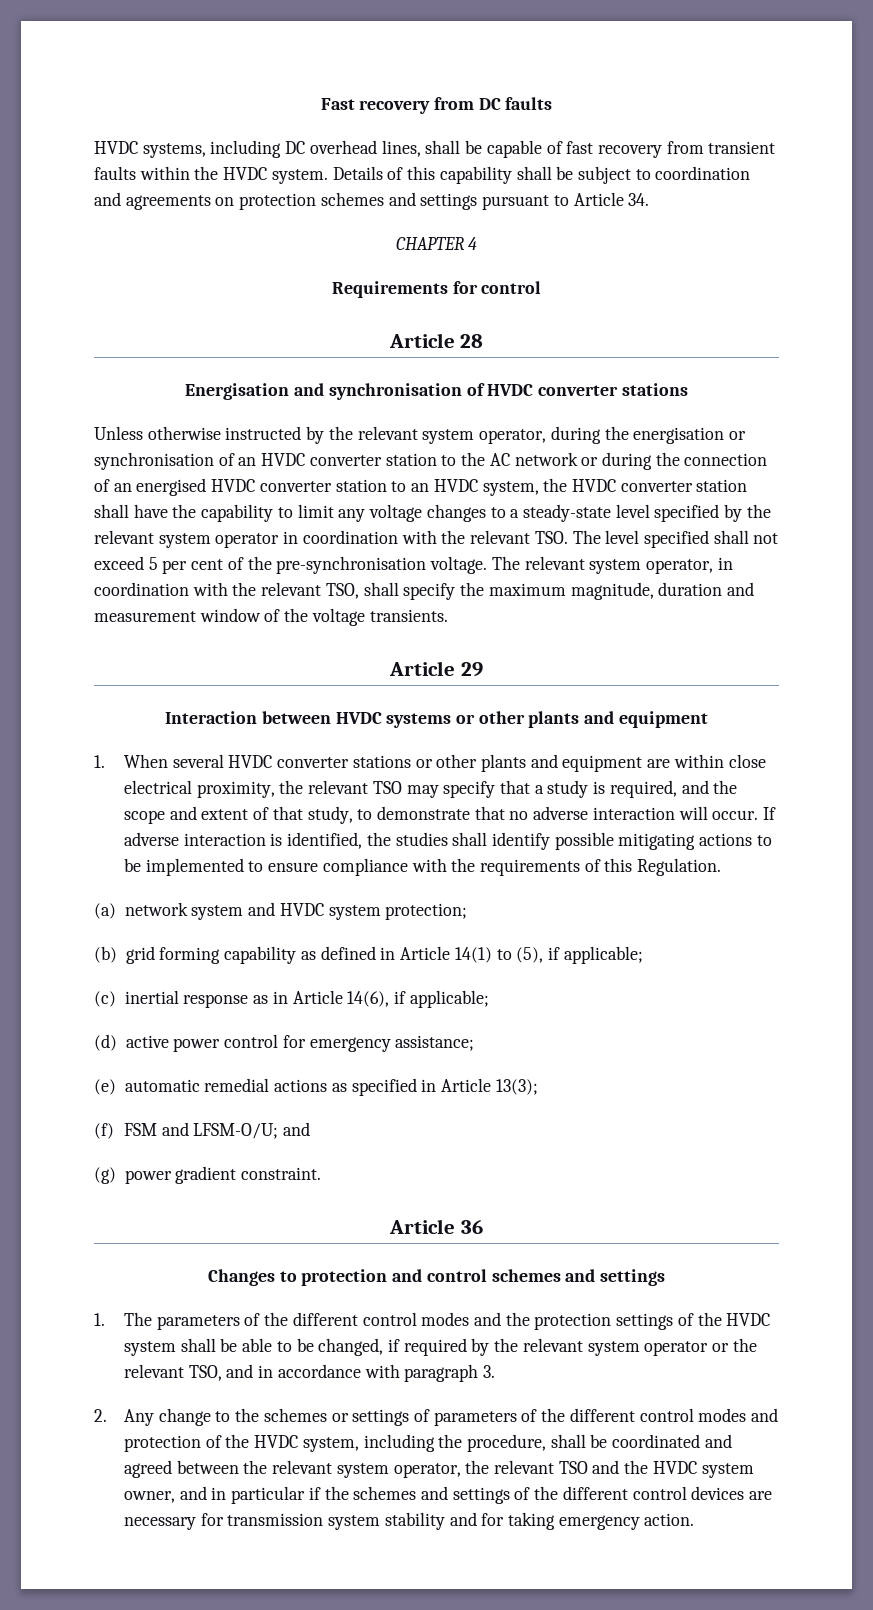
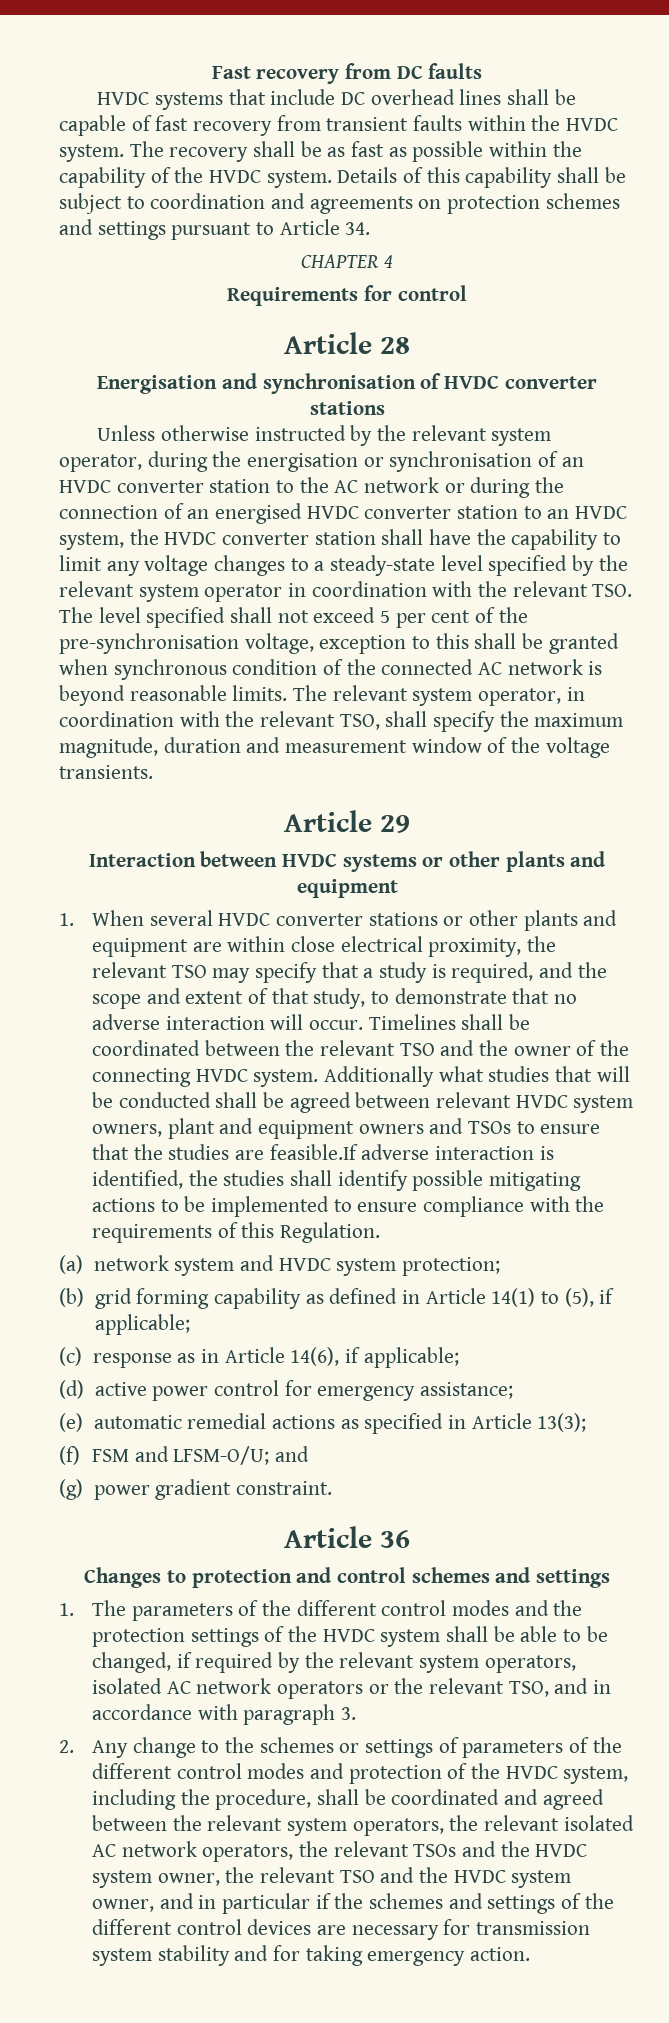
- HVDC systems, including DC overhead lines, shall be capable of fast recovery from transient faults within the HVDC system.
+ HVDC systems that include DC overhead lines shall be capable of fast recovery from transient faults within the HVDC system.
+ The recovery shall be as fast as possible within the capability of the HVDC system.
- Unless otherwise instructed by the relevant system operator, during the energisation or synchronisation of an HVDC converter station to the AC network or during the connection of an energised HVDC converter station to an HVDC system, the HVDC converter station shall have the capability to limit any voltage changes to a steady-state level specified by the relevant system operator in coordination with the relevant TSO. The level specified shall not exceed 5 per cent of the pre-synchronisation voltage.
+ Unless otherwise instructed by the relevant system operator, during the energisation or synchronisation of an HVDC converter station to the AC network or during the connection of an energised HVDC converter station to an HVDC system, the HVDC converter station shall have the capability to limit any voltage changes to a steady-state level specified by the relevant system operator in coordination with the relevant TSO. The level specified shall not exceed 5 per cent of the pre-synchronisation voltage, exception to this shall be granted when synchronous condition of the connected AC network is beyond reasonable limits.
- If adverse interaction is identified, the studies shall identify possible mitigating actions to be implemented to ensure compliance with the requirements of this Regulation.
+ Timelines shall be coordinated between the relevant TSO and the owner of the connecting HVDC system. Additionally what studies that will be conducted shall be agreed between relevant HVDC system owners, plant and equipment owners and TSOs to ensure that the studies are feasible.If adverse interaction is identified, the studies shall identify possible mitigating actions to be implemented to ensure compliance with the requirements of this Regulation.
- (c) inertial response as in Article 14(6), if applicable;
+ (c) response as in Article 14(6), if applicable;
- 1. The parameters of the different control modes and the protection settings of the HVDC system shall be able to be changed, if required by the relevant system operator or the relevant TSO, and in accordance with paragraph 3.
+ 1. The parameters of the different control modes and the protection settings of the HVDC system shall be able to be changed, if required by the relevant system operators, isolated AC network operators or the relevant TSO, and in accordance with paragraph 3.
- 2. Any change to the schemes or settings of parameters of the different control modes and protection of the HVDC system, including the procedure, shall be coordinated and agreed between the relevant system operator, the relevant TSO and the HVDC system owner, and in particular if the schemes and settings of the different control devices are necessary for transmission system stability and for taking emergency action.
+ 2. Any change to the schemes or settings of parameters of the different control modes and protection of the HVDC system, including the procedure, shall be coordinated and agreed between the relevant system operators, the relevant isolated AC network operators, the relevant TSOs and the HVDC system owner, the relevant TSO and the HVDC system owner, and in particular if the schemes and settings of the different control devices are necessary for transmission system stability and for taking emergency action.

